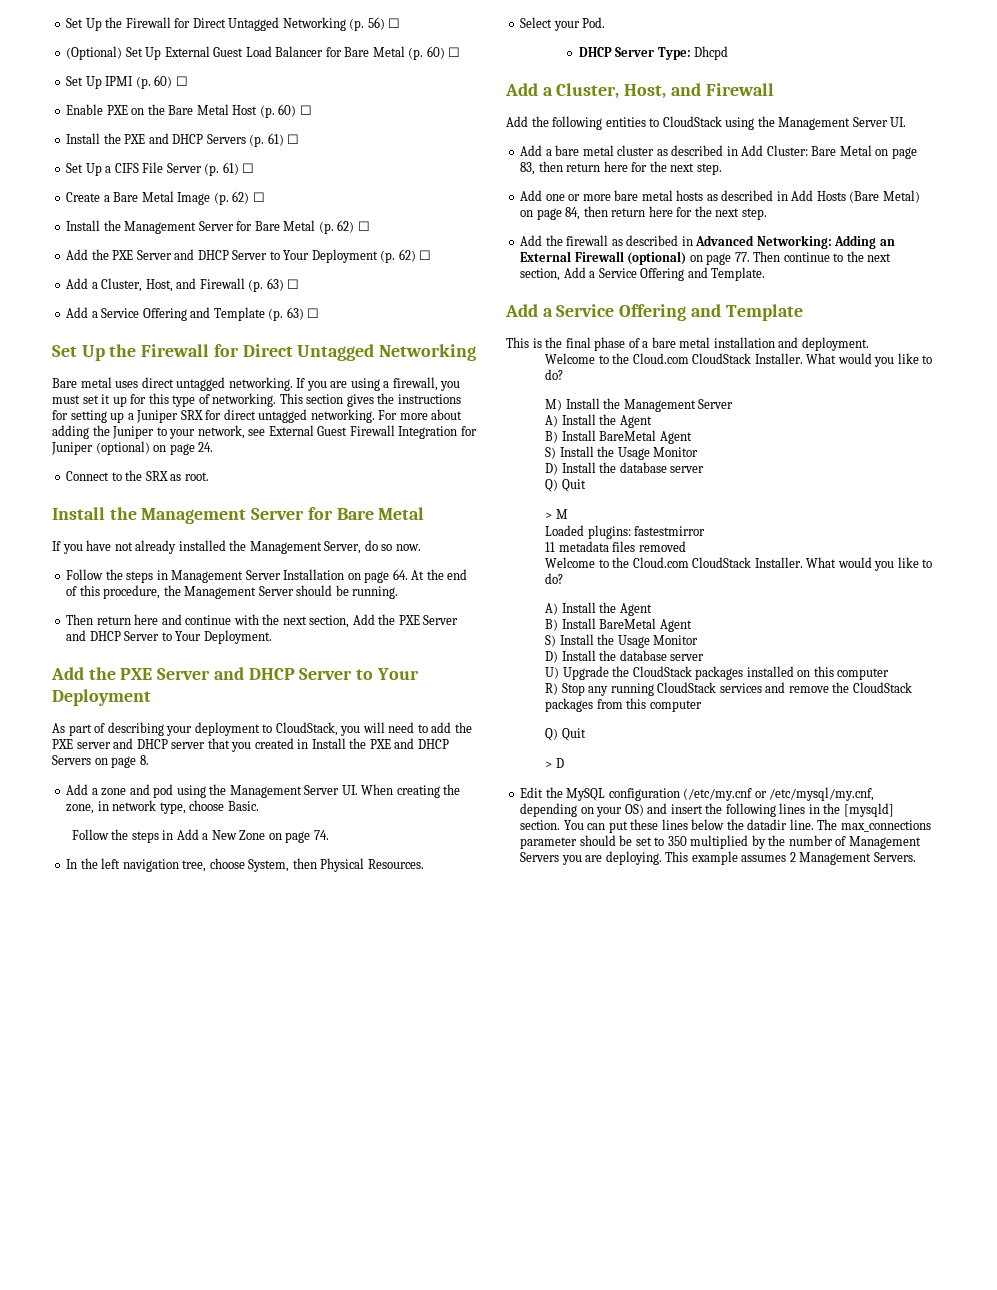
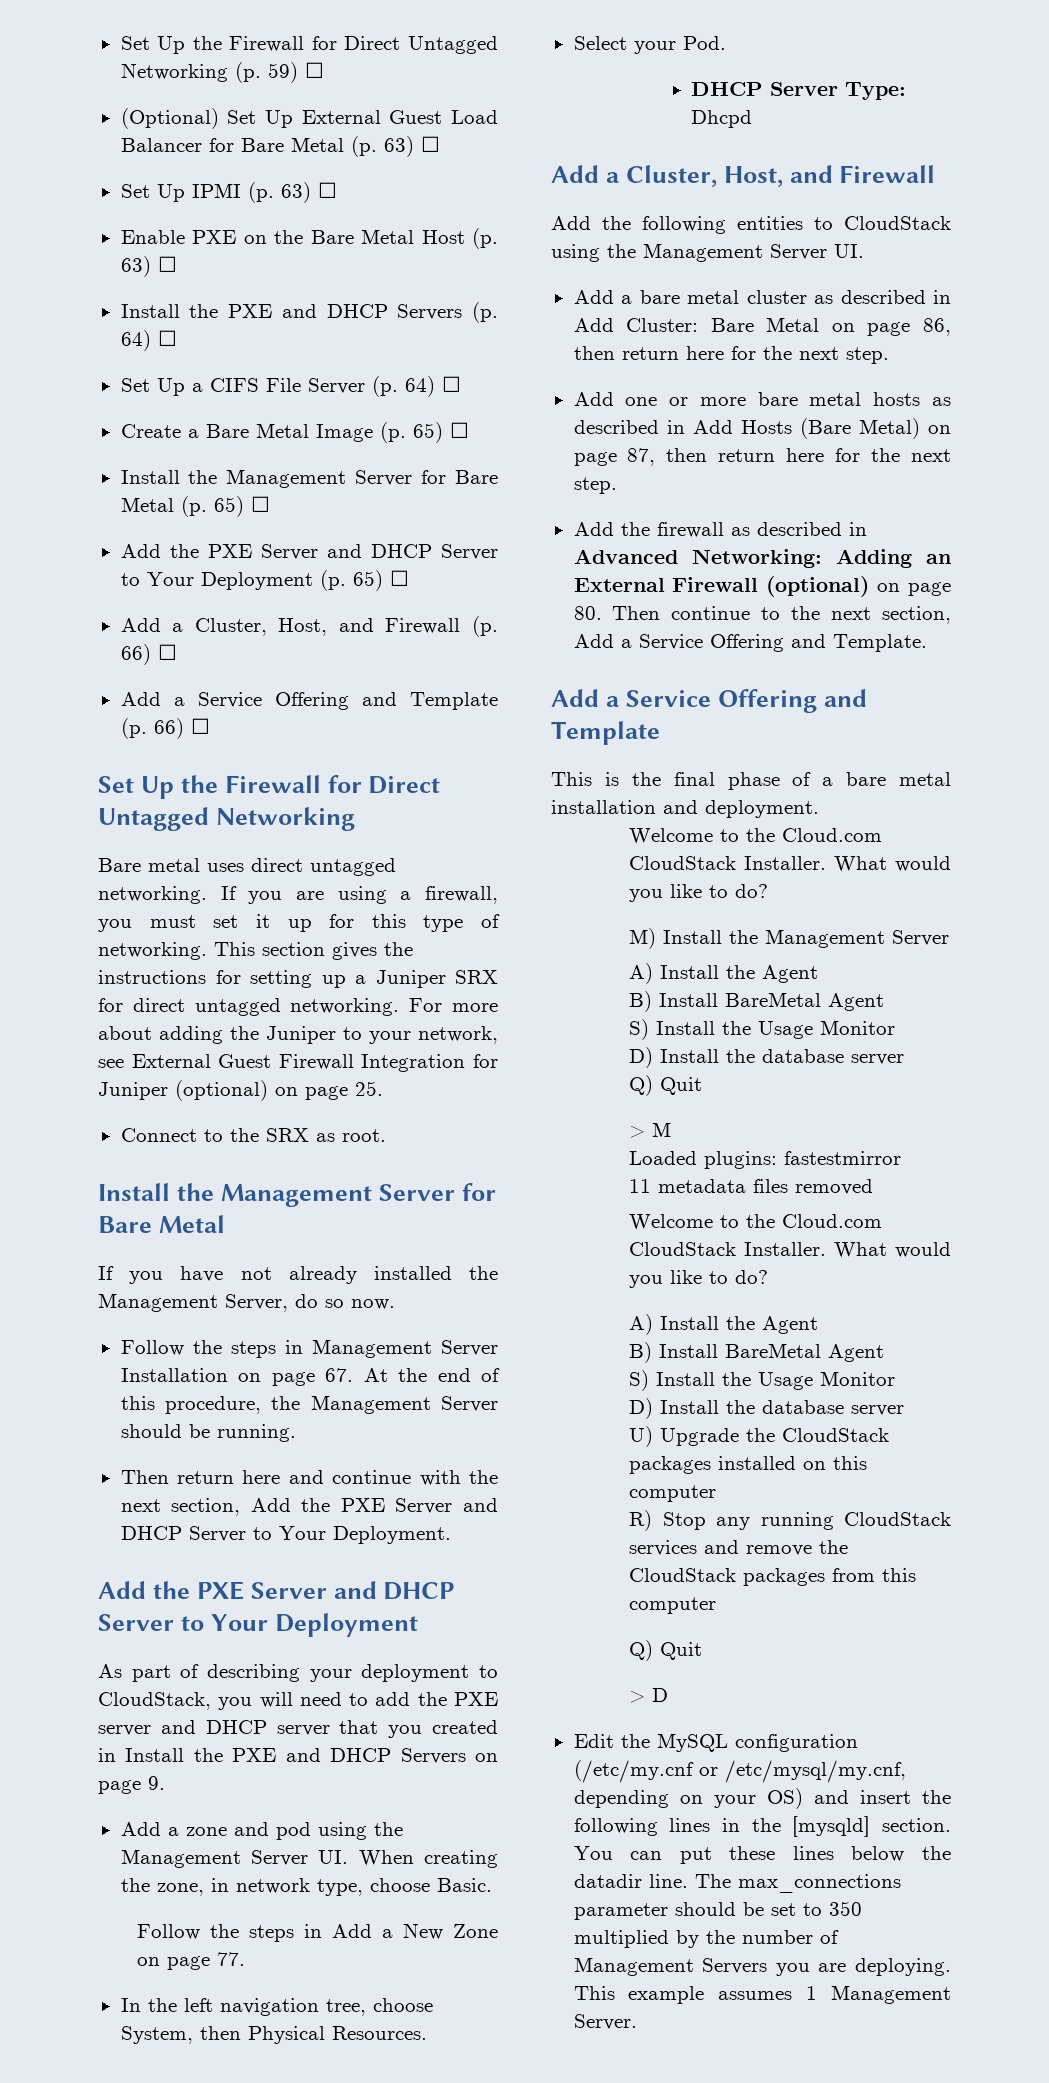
- Set Up the Firewall for Direct Untagged Networking (p. 56) ☐
+ Set Up the Firewall for Direct Untagged Networking (p. 59) ☐
- (Optional) Set Up External Guest Load Balancer for Bare Metal (p. 60) ☐
+ (Optional) Set Up External Guest Load Balancer for Bare Metal (p. 63) ☐
- Set Up IPMI (p. 60) ☐
+ Set Up IPMI (p. 63) ☐
- Enable PXE on the Bare Metal Host (p. 60) ☐
+ Enable PXE on the Bare Metal Host (p. 63) ☐
- Install the PXE and DHCP Servers (p. 61) ☐
+ Install the PXE and DHCP Servers (p. 64) ☐
- Set Up a CIFS File Server (p. 61) ☐
+ Set Up a CIFS File Server (p. 64) ☐
- Create a Bare Metal Image (p. 62) ☐
+ Create a Bare Metal Image (p. 65) ☐
- Install the Management Server for Bare Metal (p. 62) ☐
+ Install the Management Server for Bare Metal (p. 65) ☐
- Add the PXE Server and DHCP Server to Your Deployment (p. 62) ☐
+ Add the PXE Server and DHCP Server to Your Deployment (p. 65) ☐
- Add a Cluster, Host, and Firewall (p. 63) ☐
+ Add a Cluster, Host, and Firewall (p. 66) ☐
- Add a Service Offering and Template (p. 63) ☐
+ Add a Service Offering and Template (p. 66) ☐
- For more about adding the Juniper to your network, see External Guest Firewall Integration for Juniper (optional) on page 24.
+ For more about adding the Juniper to your network, see External Guest Firewall Integration for Juniper (optional) on page 25.
- Follow the steps in Management Server Installation on page 64. At the end of this procedure, the Management Server should be running.
+ Follow the steps in Management Server Installation on page 67. At the end of this procedure, the Management Server should be running.
- As part of describing your deployment to CloudStack, you will need to add the PXE server and DHCP server that you created in Install the PXE and DHCP Servers on page 8.
+ As part of describing your deployment to CloudStack, you will need to add the PXE server and DHCP server that you created in Install the PXE and DHCP Servers on page 9.
- Follow the steps in Add a New Zone on page 74.
+ Follow the steps in Add a New Zone on page 77.
- Add a bare metal cluster as described in Add Cluster: Bare Metal on page 83, then return here for the next step.
+ Add a bare metal cluster as described in Add Cluster: Bare Metal on page 86, then return here for the next step.
- Add one or more bare metal hosts as described in Add Hosts (Bare Metal) on page 84, then return here for the next step.
+ Add one or more bare metal hosts as described in Add Hosts (Bare Metal) on page 87, then return here for the next step.
- Add the firewall as described in Advanced Networking: Adding an External Firewall (optional) on page 77. Then continue to the next section, Add a Service Offering and Template.
+ Add the firewall as described in Advanced Networking: Adding an External Firewall (optional) on page 80. Then continue to the next section, Add a Service Offering and Template.
- This example assumes 2 Management Servers.
+ This example assumes 1 Management Server.

